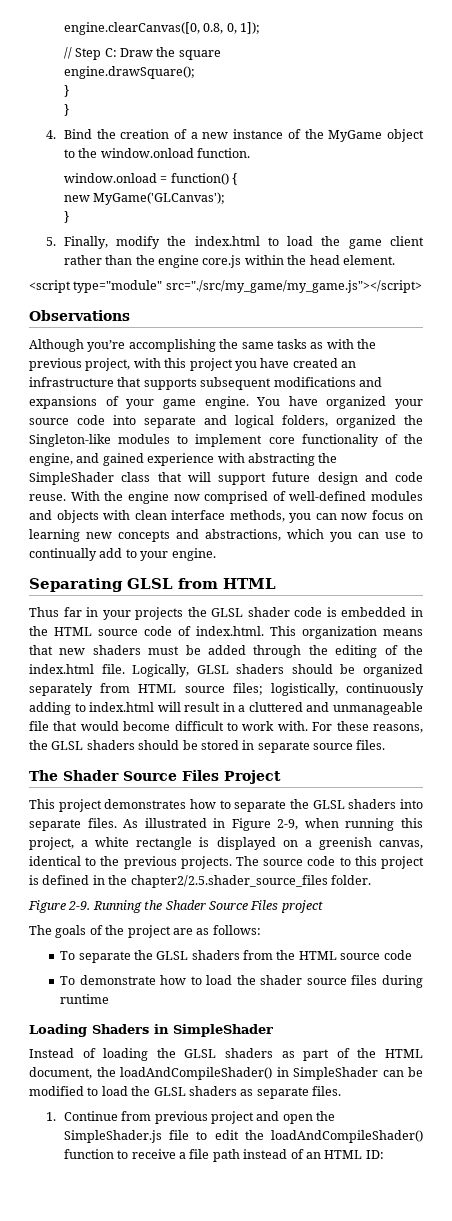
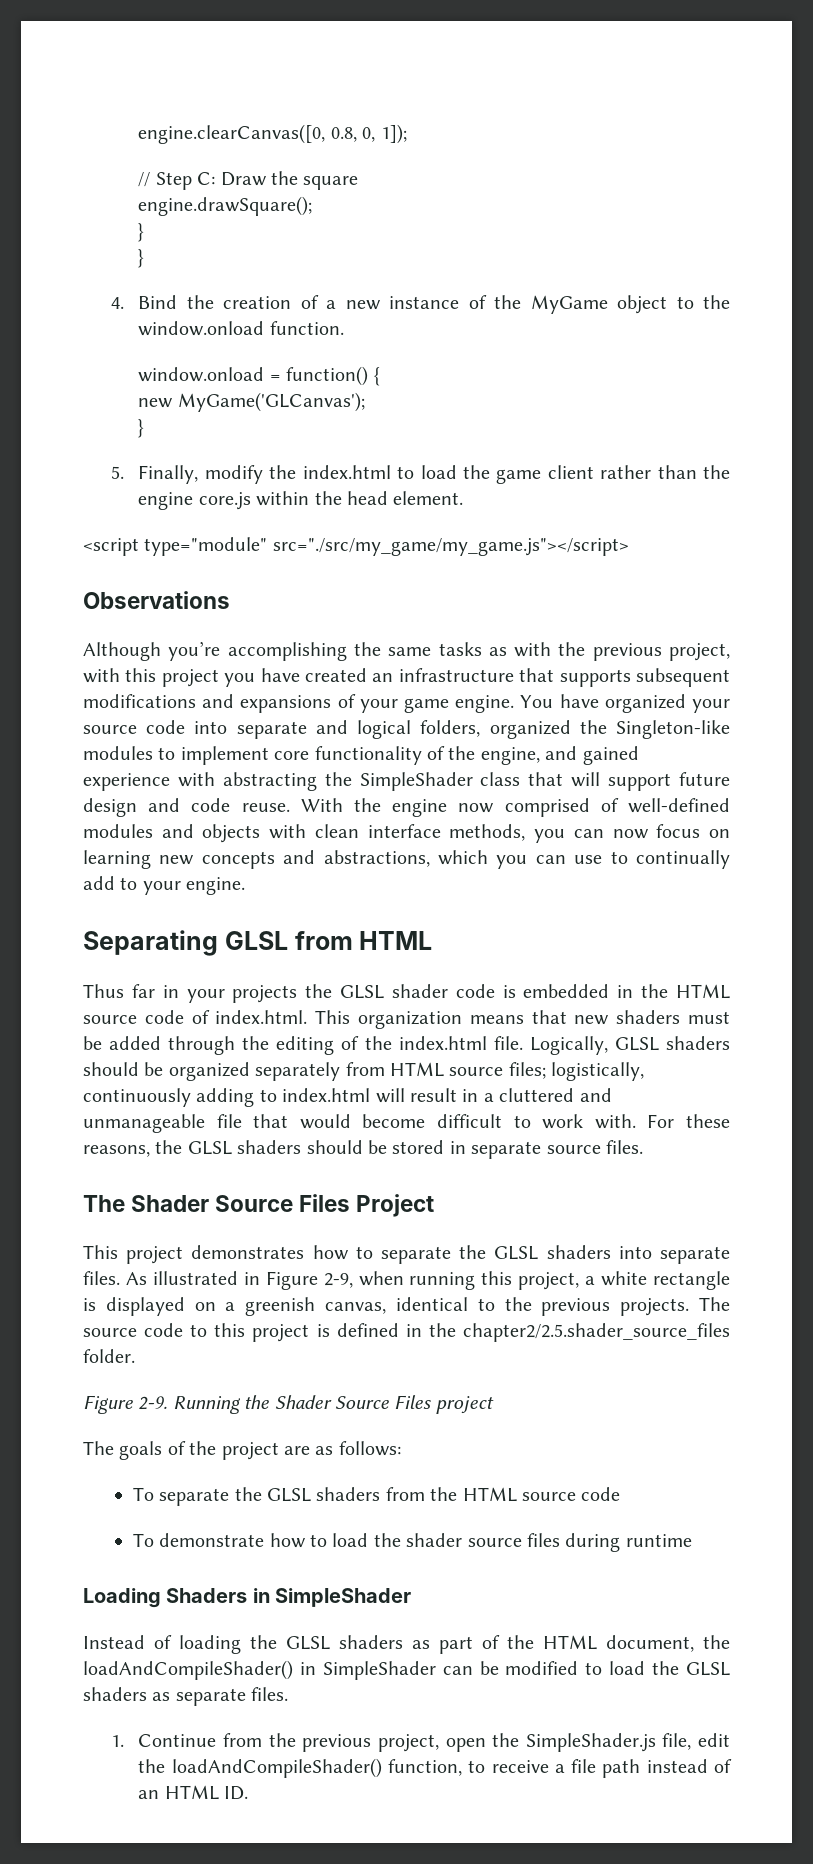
- 1. Continue from previous project and open the SimpleShader.js file to edit the loadAndCompileShader() function to receive a file path instead of an HTML ID:
+ 1. Continue from the previous project, open the SimpleShader.js file, edit the loadAndCompileShader() function, to receive a file path instead of an HTML ID.

